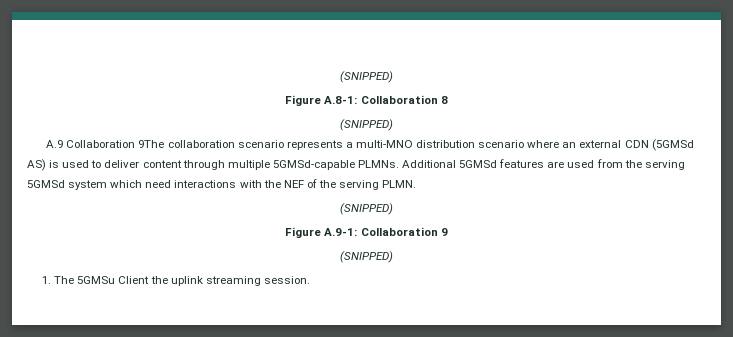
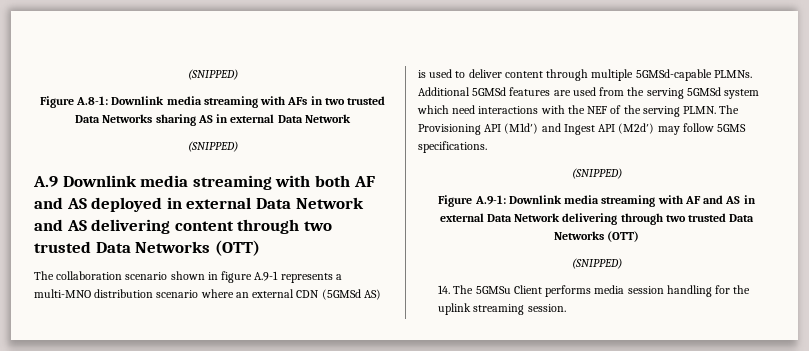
- Figure A.8-1: Collaboration 8
+ Figure A.8-1: Downlink media streaming with AFs in two trusted Data Networks sharing AS in external Data Network
  (SNIPPED)
- A.9 Collaboration 9The collaboration scenario represents a multi-MNO distribution scenario where an external CDN (5GMSd AS) is used to deliver content through multiple 5GMSd-capable PLMNs.
+ A.9 Downlink media streaming with both AF and AS deployed in external Data Network and AS delivering content through two trusted Data Networks (OTT)
+ The collaboration scenario shown in figure A.9-1 represents a multi-MNO distribution scenario where an external CDN (5GMSd AS) is used to deliver content through multiple 5GMSd-capable PLMNs.
- Additional 5GMSd features are used from the serving 5GMSd system which need interactions with the NEF of the serving PLMN.
+ Additional 5GMSd features are used from the serving 5GMSd system which need interactions with the NEF of the serving PLMN. The Provisioning API (M1d′) and Ingest API (M2d′) may follow 5GMS specifications.
  (SNIPPED)
- Figure A.9-1: Collaboration 9
+ Figure A.9-1: Downlink media streaming with AF and AS in external Data Network delivering through two trusted Data Networks (OTT)
  (SNIPPED)
- 1. The 5GMSu Client the uplink streaming session.
+ 14. The 5GMSu Client performs media session handling for the uplink streaming session.

